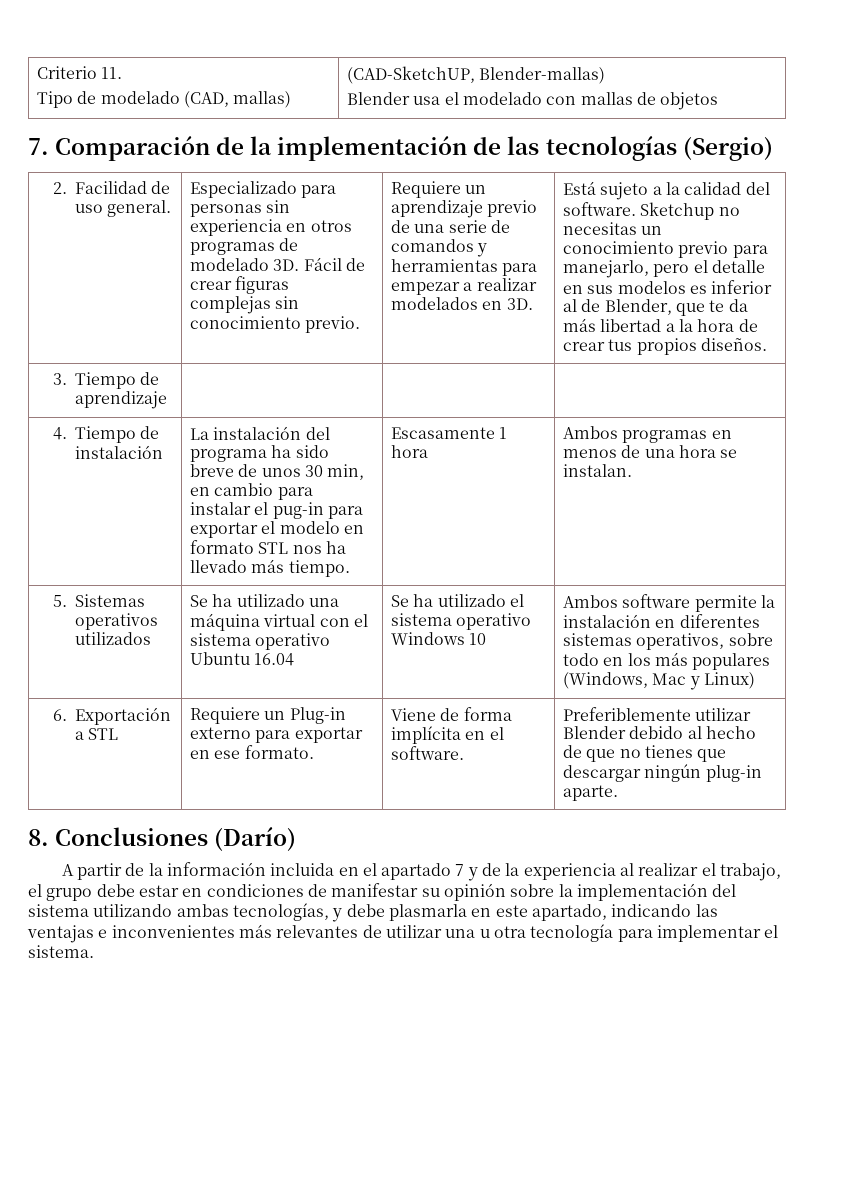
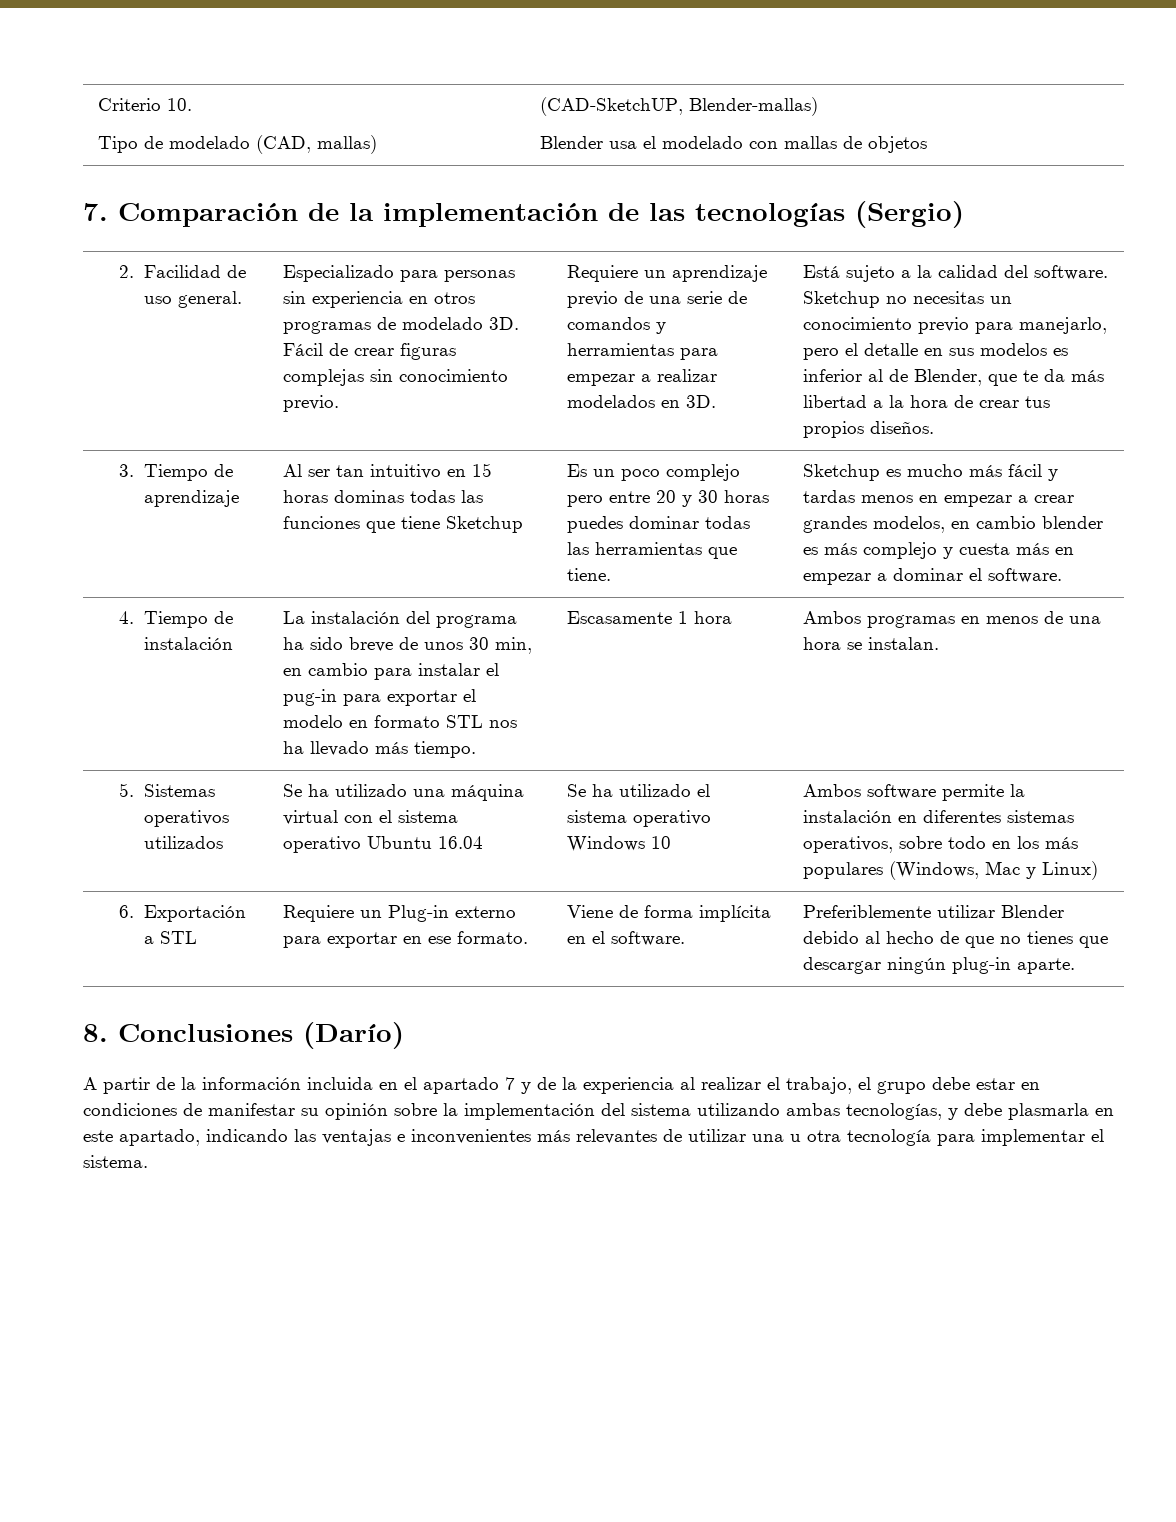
- Criterio 11.
+ Criterio 10.
+ Al ser tan intuitivo en 15 horas dominas todas las funciones que tiene Sketchup | Es un poco complejo pero entre 20 y 30 horas puedes dominar todas las herramientas que tiene. | Sketchup es mucho más fácil y tardas menos en empezar a crear grandes modelos, en cambio blender es más complejo y cuesta más en empezar a dominar el software.

